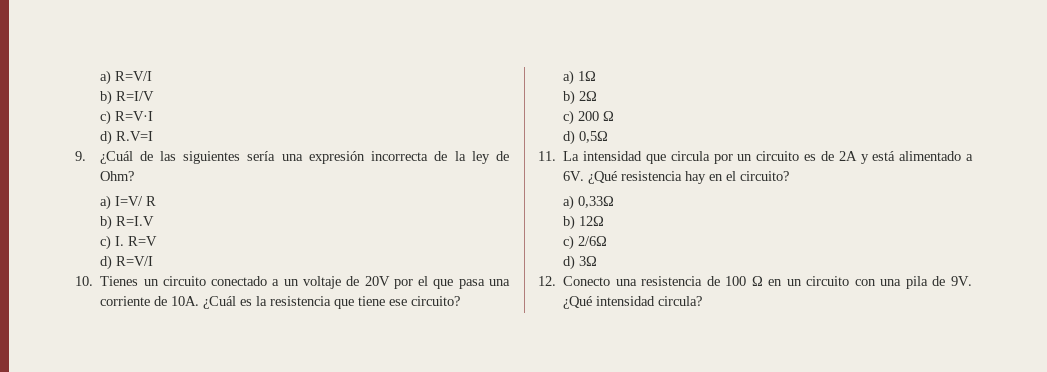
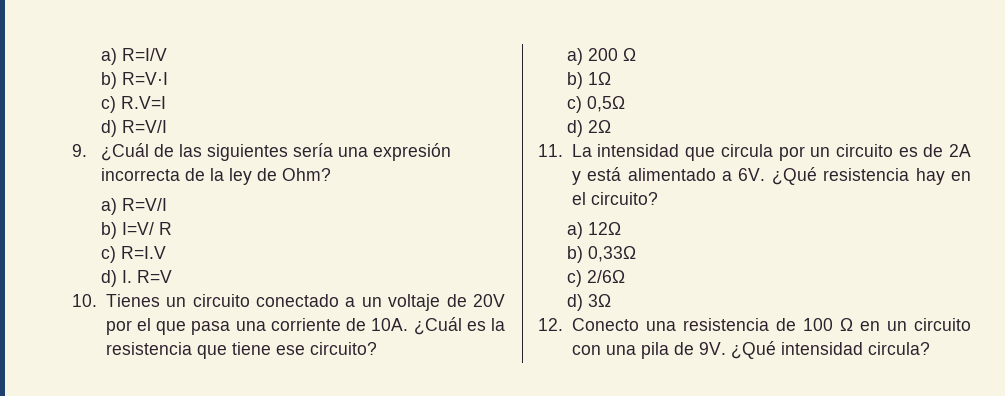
- a) R=V/I
- b) R=I/V
- c) R=V·I
- d) R.V=I
+ a) R=I/V
+ b) R=V·I
+ c) R.V=I
+ d) R=V/I
- a) I=V/ R
+ a) R=V/I
+ b) I=V/ R
- b) R=I.V
+ c) R=I.V
- c) I. R=V
+ d) I. R=V
- d) R=V/I
- a) 1Ω
- b) 2Ω
- c) 200 Ω
- d) 0,5Ω
+ a) 200 Ω
+ b) 1Ω
+ c) 0,5Ω
+ d) 2Ω
- a) 0,33Ω
- b) 12Ω
+ a) 12Ω
+ b) 0,33Ω

